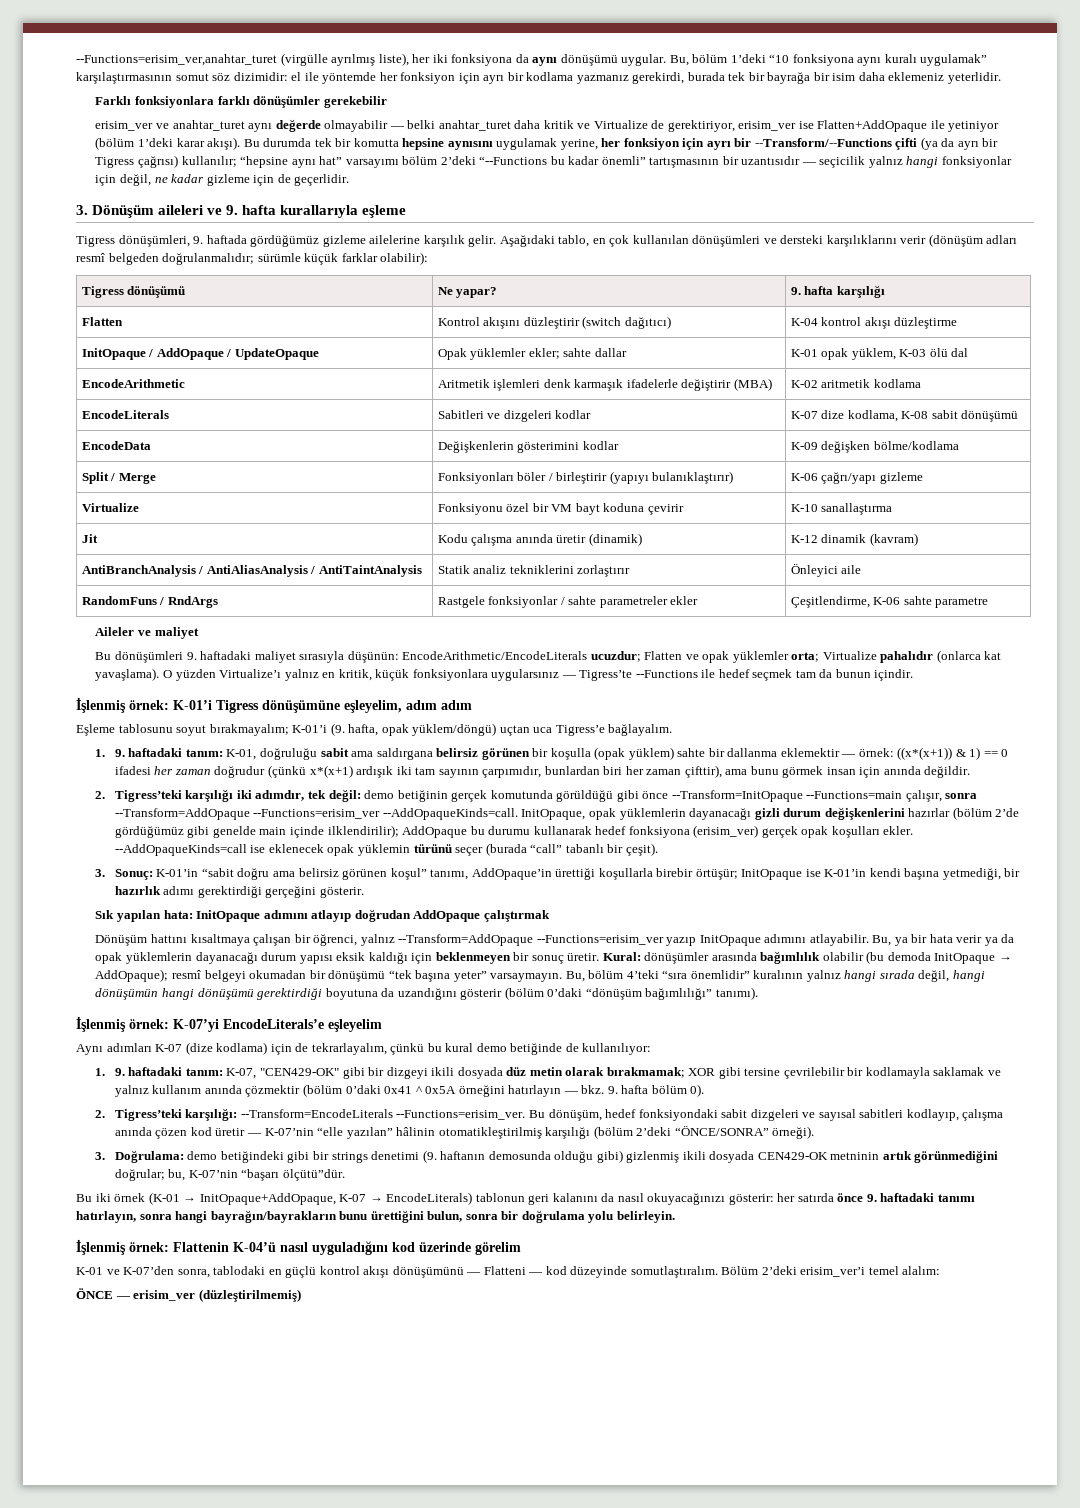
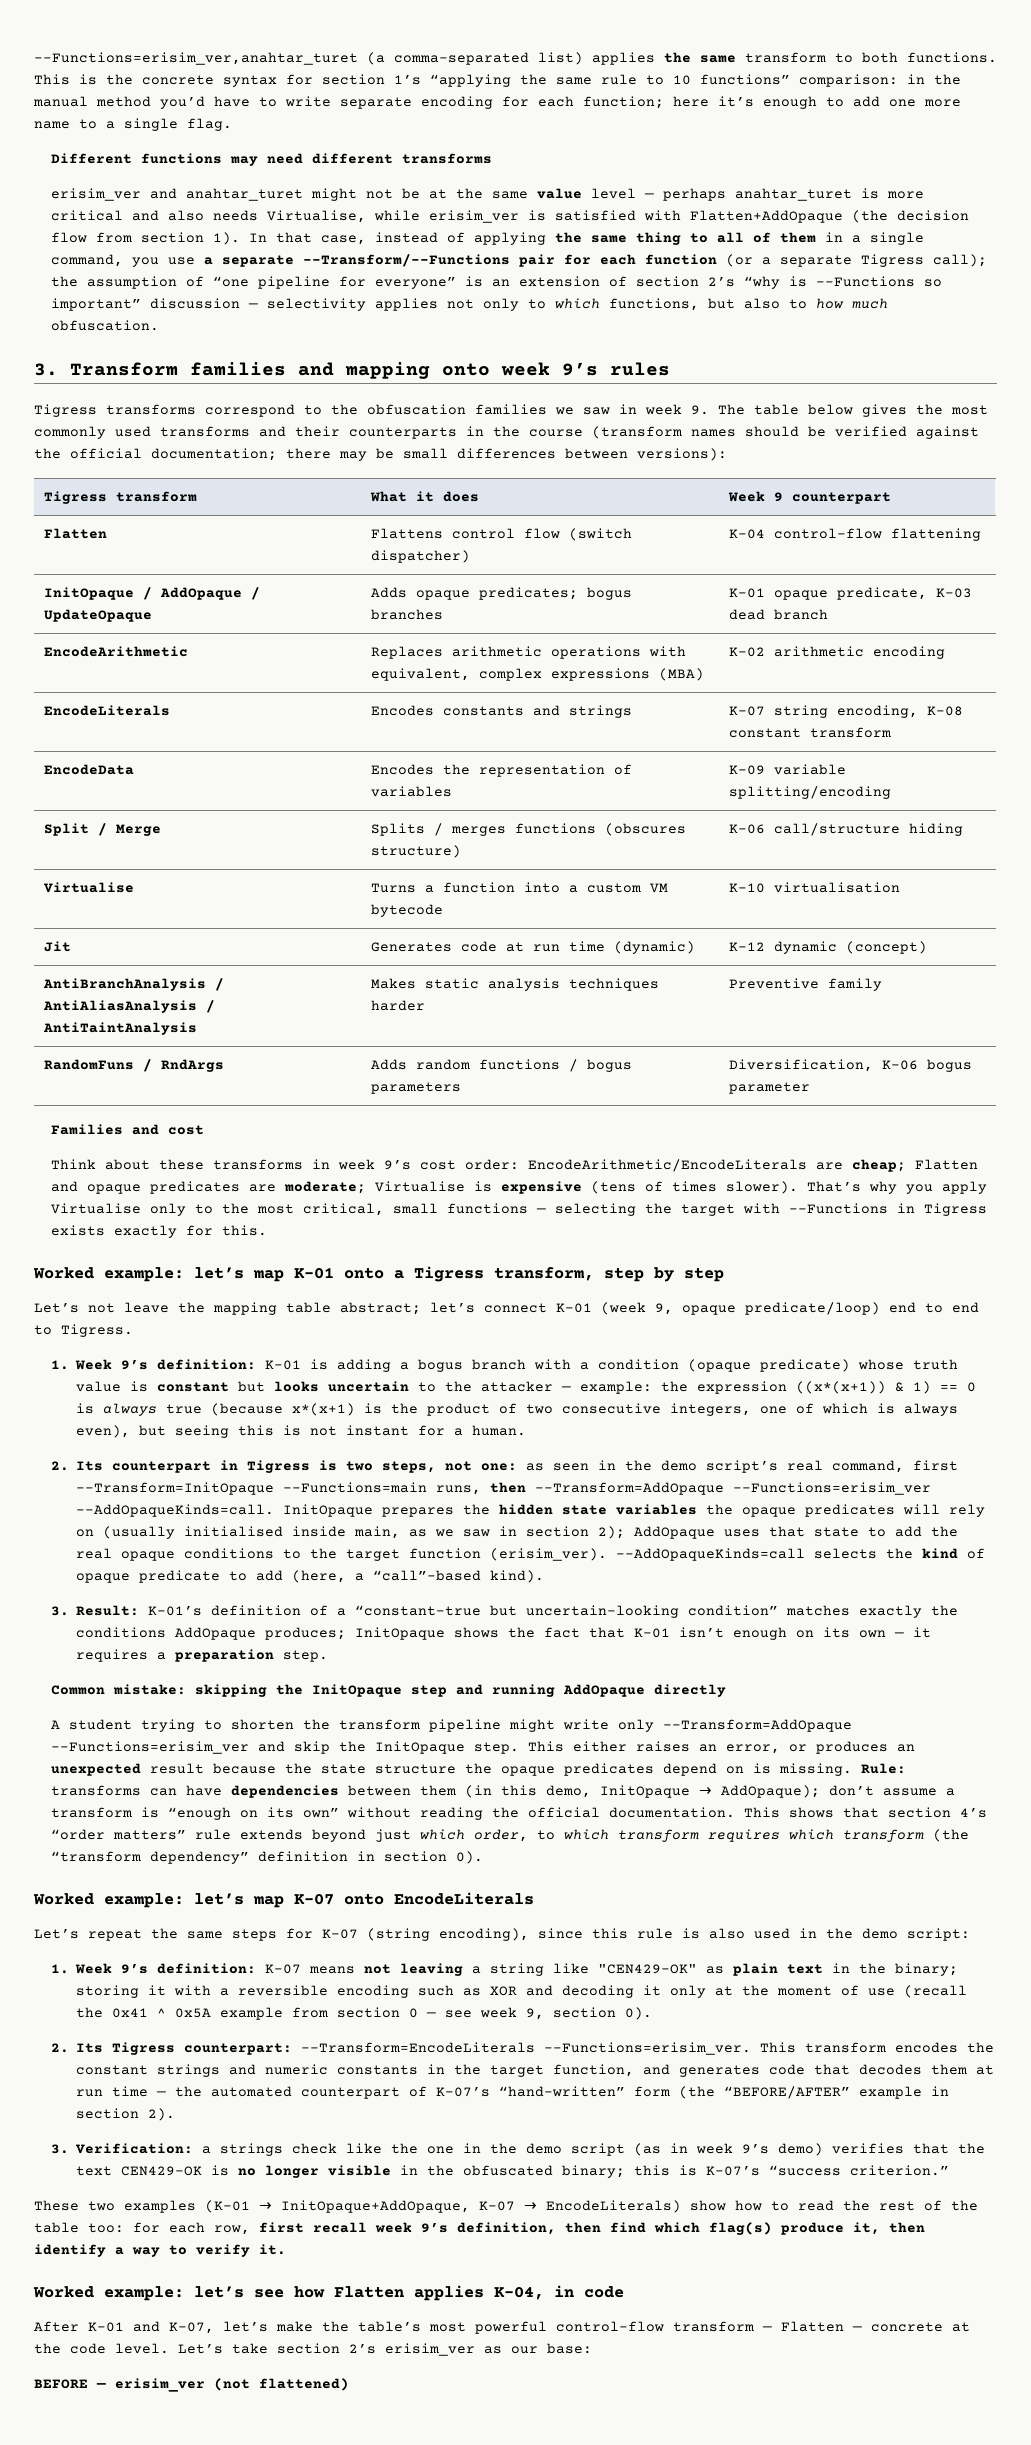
- --Functions=erisim_ver,anahtar_turet (virgülle ayrılmış liste), her iki fonksiyona da aynı dönüşümü uygular. Bu, bölüm 1’deki “10 fonksiyona aynı kuralı uygulamak” karşılaştırmasının somut söz dizimidir: el ile yöntemde her fonksiyon için ayrı bir kodlama yazmanız gerekirdi, burada tek bir bayrağa bir isim daha eklemeniz yeterlidir.
- Farklı fonksiyonlara farklı dönüşümler gerekebilir
- erisim_ver ve anahtar_turet aynı değerde olmayabilir — belki anahtar_turet daha kritik ve Virtualize de gerektiriyor, erisim_ver ise Flatten+AddOpaque ile yetiniyor (bölüm 1’deki karar akışı). Bu durumda tek bir komutta hepsine aynısını uygulamak yerine, her fonksiyon için ayrı bir --Transform/--Functions çifti (ya da ayrı bir Tigress çağrısı) kullanılır; “hepsine aynı hat” varsayımı bölüm 2’deki “--Functions bu kadar önemli” tartışmasının bir uzantısıdır — seçicilik yalnız hangi fonksiyonlar için değil, ne kadar gizleme için de geçerlidir.
- 3. Dönüşüm aileleri ve 9. hafta kurallarıyla eşleme
- Tigress dönüşümleri, 9. haftada gördüğümüz gizleme ailelerine karşılık gelir. Aşağıdaki tablo, en çok kullanılan dönüşümleri ve dersteki karşılıklarını verir (dönüşüm adları resmî belgeden doğrulanmalıdır; sürümle küçük farklar olabilir):
- Tigress dönüşümü | Ne yapar? | 9. hafta karşılığı
- Flatten | Kontrol akışını düzleştirir (switch dağıtıcı) | K-04 kontrol akışı düzleştirme
+ --Functions=erisim_ver,anahtar_turet (a comma-separated list) applies the same transform to both functions. This is the concrete syntax for section 1’s “applying the same rule to 10 functions” comparison: in the manual method you’d have to write separate encoding for each function; here it’s enough to add one more name to a single flag.
+ Different functions may need different transforms
+ erisim_ver and anahtar_turet might not be at the same value level — perhaps anahtar_turet is more critical and also needs Virtualise, while erisim_ver is satisfied with Flatten+AddOpaque (the decision flow from section 1). In that case, instead of applying the same thing to all of them in a single command, you use a separate --Transform/--Functions pair for each function (or a separate Tigress call); the assumption of “one pipeline for everyone” is an extension of section 2’s “why is --Functions so important” discussion — selectivity applies not only to which functions, but also to how much obfuscation.
+ 3. Transform families and mapping onto week 9’s rules
+ Tigress transforms correspond to the obfuscation families we saw in week 9. The table below gives the most commonly used transforms and their counterparts in the course (transform names should be verified against the official documentation; there may be small differences between versions):
+ Tigress transform | What it does | Week 9 counterpart
+ Flatten | Flattens control flow (switch dispatcher) | K-04 control-flow flattening
- InitOpaque / AddOpaque / UpdateOpaque | Opak yüklemler ekler; sahte dallar | K-01 opak yüklem, K-03 ölü dal
- EncodeArithmetic | Aritmetik işlemleri denk karmaşık ifadelerle değiştirir (MBA) | K-02 aritmetik kodlama
+ InitOpaque / AddOpaque / UpdateOpaque | Adds opaque predicates; bogus branches | K-01 opaque predicate, K-03 dead branch
+ EncodeArithmetic | Replaces arithmetic operations with equivalent, complex expressions (MBA) | K-02 arithmetic encoding
- EncodeLiterals | Sabitleri ve dizgeleri kodlar | K-07 dize kodlama, K-08 sabit dönüşümü
- EncodeData | Değişkenlerin gösterimini kodlar | K-09 değişken bölme/kodlama
+ EncodeLiterals | Encodes constants and strings | K-07 string encoding, K-08 constant transform
+ EncodeData | Encodes the representation of variables | K-09 variable splitting/encoding
- Split / Merge | Fonksiyonları böler / birleştirir (yapıyı bulanıklaştırır) | K-06 çağrı/yapı gizleme
- Virtualize | Fonksiyonu özel bir VM bayt koduna çevirir | K-10 sanallaştırma
+ Split / Merge | Splits / merges functions (obscures structure) | K-06 call/structure hiding
+ Virtualise | Turns a function into a custom VM bytecode | K-10 virtualisation
- Jit | Kodu çalışma anında üretir (dinamik) | K-12 dinamik (kavram)
+ Jit | Generates code at run time (dynamic) | K-12 dynamic (concept)
- AntiBranchAnalysis / AntiAliasAnalysis / AntiTaintAnalysis | Statik analiz tekniklerini zorlaştırır | Önleyici aile
- RandomFuns / RndArgs | Rastgele fonksiyonlar / sahte parametreler ekler | Çeşitlendirme, K-06 sahte parametre
- Aileler ve maliyet
- Bu dönüşümleri 9. haftadaki maliyet sırasıyla düşünün: EncodeArithmetic/EncodeLiterals ucuzdur; Flatten ve opak yüklemler orta; Virtualize pahalıdır (onlarca kat yavaşlama). O yüzden Virtualize’ı yalnız en kritik, küçük fonksiyonlara uygularsınız — Tigress’te --Functions ile hedef seçmek tam da bunun içindir.
- İşlenmiş örnek: K-01’i Tigress dönüşümüne eşleyelim, adım adım
- Eşleme tablosunu soyut bırakmayalım; K-01’i (9. hafta, opak yüklem/döngü) uçtan uca Tigress’e bağlayalım.
- 1. 9. haftadaki tanım: K-01, doğruluğu sabit ama saldırgana belirsiz görünen bir koşulla (opak yüklem) sahte bir dallanma eklemektir — örnek: ((x*(x+1)) & 1) == 0 ifadesi her zaman doğrudur (çünkü x*(x+1) ardışık iki tam sayının çarpımıdır, bunlardan biri her zaman çifttir), ama bunu görmek insan için anında değildir.
- 2. Tigress’teki karşılığı iki adımdır, tek değil: demo betiğinin gerçek komutunda görüldüğü gibi önce --Transform=InitOpaque --Functions=main çalışır, sonra --Transform=AddOpaque --Functions=erisim_ver --AddOpaqueKinds=call. InitOpaque, opak yüklemlerin dayanacağı gizli durum değişkenlerini hazırlar (bölüm 2’de gördüğümüz gibi genelde main içinde ilklendirilir); AddOpaque bu durumu kullanarak hedef fonksiyona (erisim_ver) gerçek opak koşulları ekler. --AddOpaqueKinds=call ise eklenecek opak yüklemin türünü seçer (burada “call” tabanlı bir çeşit).
- 3. Sonuç: K-01’in “sabit doğru ama belirsiz görünen koşul” tanımı, AddOpaque’in ürettiği koşullarla birebir örtüşür; InitOpaque ise K-01’in kendi başına yetmediği, bir hazırlık adımı gerektirdiği gerçeğini gösterir.
- Sık yapılan hata: InitOpaque adımını atlayıp doğrudan AddOpaque çalıştırmak
- Dönüşüm hattını kısaltmaya çalışan bir öğrenci, yalnız --Transform=AddOpaque --Functions=erisim_ver yazıp InitOpaque adımını atlayabilir. Bu, ya bir hata verir ya da opak yüklemlerin dayanacağı durum yapısı eksik kaldığı için beklenmeyen bir sonuç üretir. Kural: dönüşümler arasında bağımlılık olabilir (bu demoda InitOpaque → AddOpaque); resmî belgeyi okumadan bir dönüşümü “tek başına yeter” varsaymayın. Bu, bölüm 4’teki “sıra önemlidir” kuralının yalnız hangi sırada değil, hangi dönüşümün hangi dönüşümü gerektirdiği boyutuna da uzandığını gösterir (bölüm 0’daki “dönüşüm bağımlılığı” tanımı).
- İşlenmiş örnek: K-07’yi EncodeLiterals’e eşleyelim
- Aynı adımları K-07 (dize kodlama) için de tekrarlayalım, çünkü bu kural demo betiğinde de kullanılıyor:
- 1. 9. haftadaki tanım: K-07, "CEN429-OK" gibi bir dizgeyi ikili dosyada düz metin olarak bırakmamak; XOR gibi tersine çevrilebilir bir kodlamayla saklamak ve yalnız kullanım anında çözmektir (bölüm 0’daki 0x41 ^ 0x5A örneğini hatırlayın — bkz. 9. hafta bölüm 0).
- 2. Tigress’teki karşılığı: --Transform=EncodeLiterals --Functions=erisim_ver. Bu dönüşüm, hedef fonksiyondaki sabit dizgeleri ve sayısal sabitleri kodlayıp, çalışma anında çözen kod üretir — K-07’nin “elle yazılan” hâlinin otomatikleştirilmiş karşılığı (bölüm 2’deki “ÖNCE/SONRA” örneği).
- 3. Doğrulama: demo betiğindeki gibi bir strings denetimi (9. haftanın demosunda olduğu gibi) gizlenmiş ikili dosyada CEN429-OK metninin artık görünmediğini doğrular; bu, K-07’nin “başarı ölçütü”dür.
- Bu iki örnek (K-01 → InitOpaque+AddOpaque, K-07 → EncodeLiterals) tablonun geri kalanını da nasıl okuyacağınızı gösterir: her satırda önce 9. haftadaki tanımı hatırlayın, sonra hangi bayrağın/bayrakların bunu ürettiğini bulun, sonra bir doğrulama yolu belirleyin.
- İşlenmiş örnek: Flattenin K-04’ü nasıl uyguladığını kod üzerinde görelim
- K-01 ve K-07’den sonra, tablodaki en güçlü kontrol akışı dönüşümünü — Flatteni — kod düzeyinde somutlaştıralım. Bölüm 2’deki erisim_ver’i temel alalım:
- ÖNCE — erisim_ver (düzleştirilmemiş)
+ AntiBranchAnalysis / AntiAliasAnalysis / AntiTaintAnalysis | Makes static analysis techniques harder | Preventive family
+ RandomFuns / RndArgs | Adds random functions / bogus parameters | Diversification, K-06 bogus parameter
+ Families and cost
+ Think about these transforms in week 9’s cost order: EncodeArithmetic/EncodeLiterals are cheap; Flatten and opaque predicates are moderate; Virtualise is expensive (tens of times slower). That’s why you apply Virtualise only to the most critical, small functions — selecting the target with --Functions in Tigress exists exactly for this.
+ Worked example: let’s map K-01 onto a Tigress transform, step by step
+ Let’s not leave the mapping table abstract; let’s connect K-01 (week 9, opaque predicate/loop) end to end to Tigress.
+ 1. Week 9’s definition: K-01 is adding a bogus branch with a condition (opaque predicate) whose truth value is constant but looks uncertain to the attacker — example: the expression ((x*(x+1)) & 1) == 0 is always true (because x*(x+1) is the product of two consecutive integers, one of which is always even), but seeing this is not instant for a human.
+ 2. Its counterpart in Tigress is two steps, not one: as seen in the demo script’s real command, first --Transform=InitOpaque --Functions=main runs, then --Transform=AddOpaque --Functions=erisim_ver --AddOpaqueKinds=call. InitOpaque prepares the hidden state variables the opaque predicates will rely on (usually initialised inside main, as we saw in section 2); AddOpaque uses that state to add the real opaque conditions to the target function (erisim_ver). --AddOpaqueKinds=call selects the kind of opaque predicate to add (here, a “call”-based kind).
+ 3. Result: K-01’s definition of a “constant-true but uncertain-looking condition” matches exactly the conditions AddOpaque produces; InitOpaque shows the fact that K-01 isn’t enough on its own — it requires a preparation step.
+ Common mistake: skipping the InitOpaque step and running AddOpaque directly
+ A student trying to shorten the transform pipeline might write only --Transform=AddOpaque --Functions=erisim_ver and skip the InitOpaque step. This either raises an error, or produces an unexpected result because the state structure the opaque predicates depend on is missing. Rule: transforms can have dependencies between them (in this demo, InitOpaque → AddOpaque); don’t assume a transform is “enough on its own” without reading the official documentation. This shows that section 4’s “order matters” rule extends beyond just which order, to which transform requires which transform (the “transform dependency” definition in section 0).
+ Worked example: let’s map K-07 onto EncodeLiterals
+ Let’s repeat the same steps for K-07 (string encoding), since this rule is also used in the demo script:
+ 1. Week 9’s definition: K-07 means not leaving a string like "CEN429-OK" as plain text in the binary; storing it with a reversible encoding such as XOR and decoding it only at the moment of use (recall the 0x41 ^ 0x5A example from section 0 — see week 9, section 0).
+ 2. Its Tigress counterpart: --Transform=EncodeLiterals --Functions=erisim_ver. This transform encodes the constant strings and numeric constants in the target function, and generates code that decodes them at run time — the automated counterpart of K-07’s “hand-written” form (the “BEFORE/AFTER” example in section 2).
+ 3. Verification: a strings check like the one in the demo script (as in week 9’s demo) verifies that the text CEN429-OK is no longer visible in the obfuscated binary; this is K-07’s “success criterion.”
+ These two examples (K-01 → InitOpaque+AddOpaque, K-07 → EncodeLiterals) show how to read the rest of the table too: for each row, first recall week 9’s definition, then find which flag(s) produce it, then identify a way to verify it.
+ Worked example: let’s see how Flatten applies K-04, in code
+ After K-01 and K-07, let’s make the table’s most powerful control-flow transform — Flatten — concrete at the code level. Let’s take section 2’s erisim_ver as our base:
+ BEFORE — erisim_ver (not flattened)

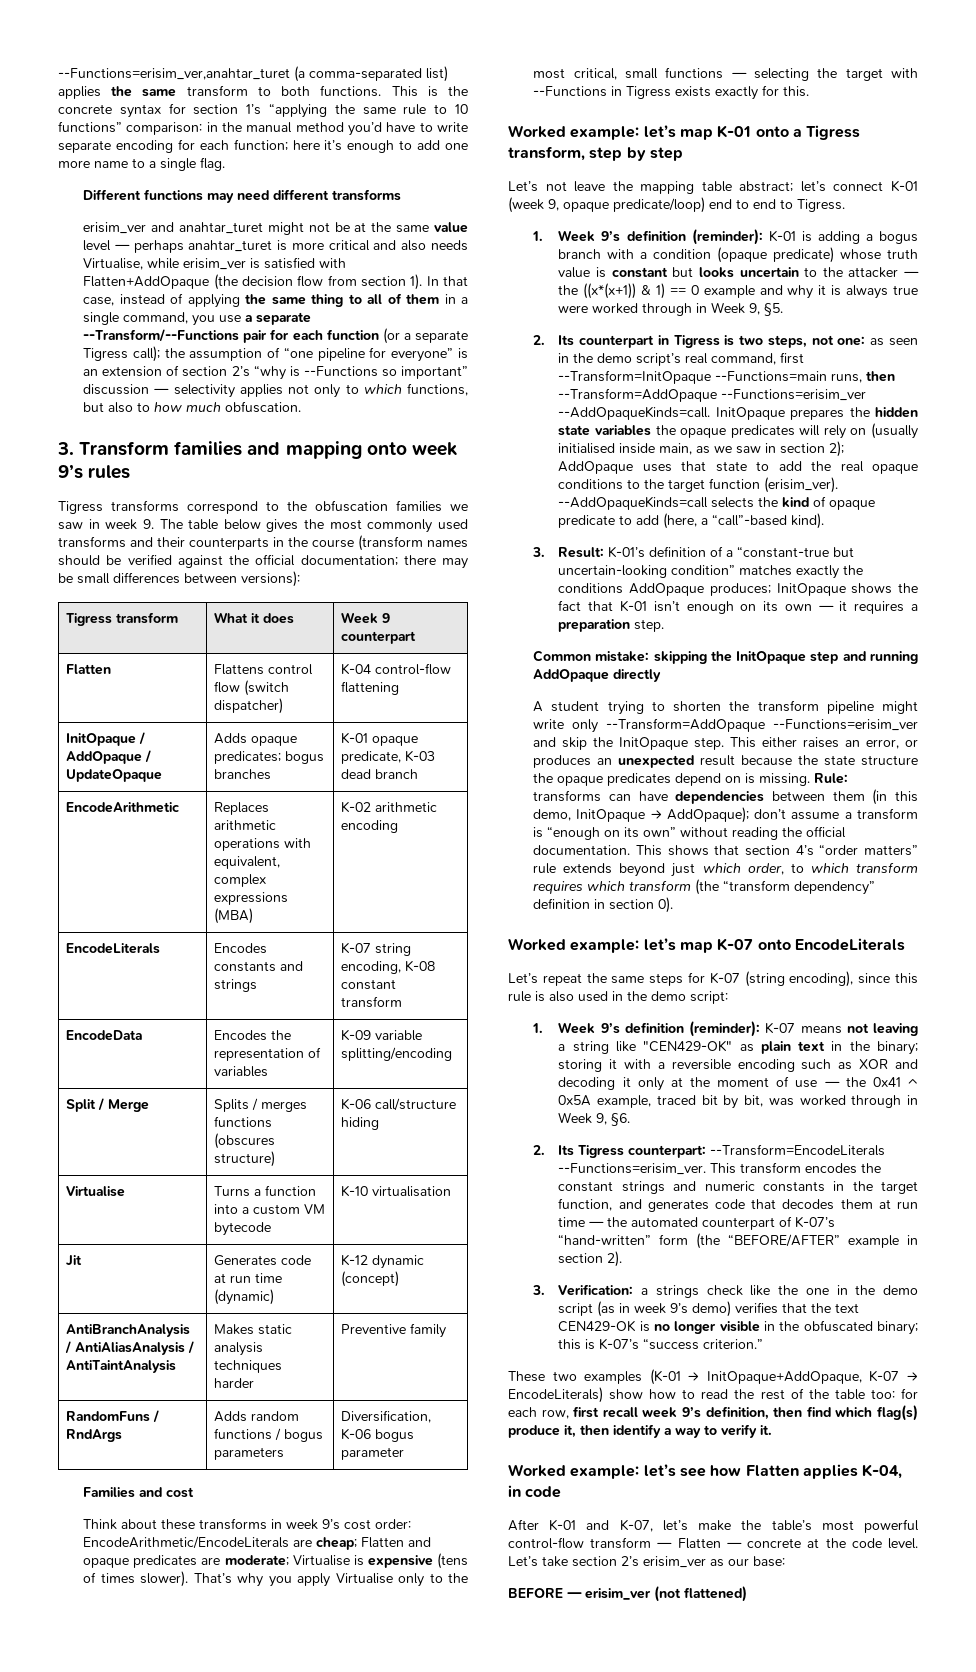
- 1. Week 9’s definition: K-01 is adding a bogus branch with a condition (opaque predicate) whose truth value is constant but looks uncertain to the attacker — example: the expression ((x*(x+1)) & 1) == 0 is always true (because x*(x+1) is the product of two consecutive integers, one of which is always even), but seeing this is not instant for a human.
+ 1. Week 9’s definition (reminder): K-01 is adding a bogus branch with a condition (opaque predicate) whose truth value is constant but looks uncertain to the attacker — the ((x*(x+1)) & 1) == 0 example and why it is always true were worked through in Week 9, §5.
- 1. Week 9’s definition: K-07 means not leaving a string like "CEN429-OK" as plain text in the binary; storing it with a reversible encoding such as XOR and decoding it only at the moment of use (recall the 0x41 ^ 0x5A example from section 0 — see week 9, section 0).
+ 1. Week 9’s definition (reminder): K-07 means not leaving a string like "CEN429-OK" as plain text in the binary; storing it with a reversible encoding such as XOR and decoding it only at the moment of use — the 0x41 ^ 0x5A example, traced bit by bit, was worked through in Week 9, §6.

